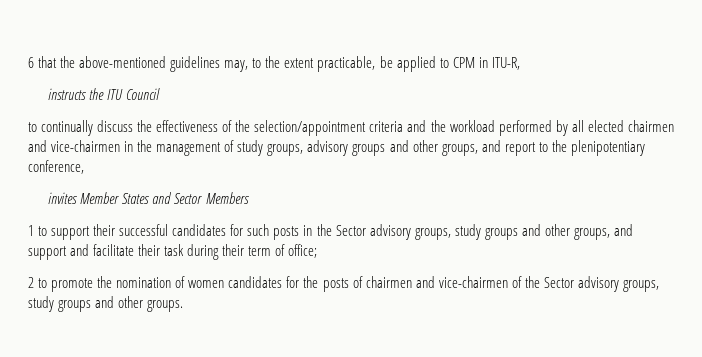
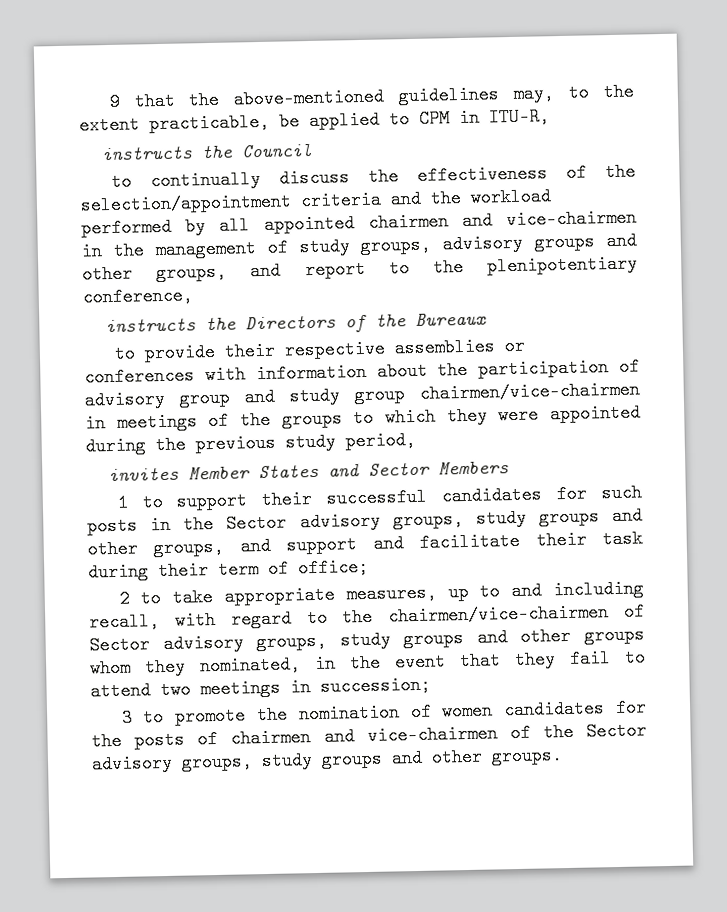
- 6 that the above-mentioned guidelines may, to the extent practicable, be applied to CPM in ITU-R,
+ 9 that the above-mentioned guidelines may, to the extent practicable, be applied to CPM in ITU-R,
- instructs the ITU Council
+ instructs the Council
- to continually discuss the effectiveness of the selection/appointment criteria and the workload performed by all elected chairmen and vice-chairmen in the management of study groups, advisory groups and other groups, and report to the plenipotentiary conference,
+ to continually discuss the effectiveness of the selection/appointment criteria and the workload performed by all appointed chairmen and vice-chairmen in the management of study groups, advisory groups and other groups, and report to the plenipotentiary conference,
+ instructs the Directors of the Bureaux
+ to provide their respective assemblies or conferences with information about the participation of advisory group and study group chairmen/vice-chairmen in meetings of the groups to which they were appointed during the previous study period,
- 2 to promote the nomination of women candidates for the posts of chairmen and vice-chairmen of the Sector advisory groups, study groups and other groups.
+ 2 to take appropriate measures, up to and including recall, with regard to the chairmen/vice-chairmen of Sector advisory groups, study groups and other groups whom they nominated, in the event that they fail to attend two meetings in succession;
+ 3 to promote the nomination of women candidates for the posts of chairmen and vice-chairmen of the Sector advisory groups, study groups and other groups.

